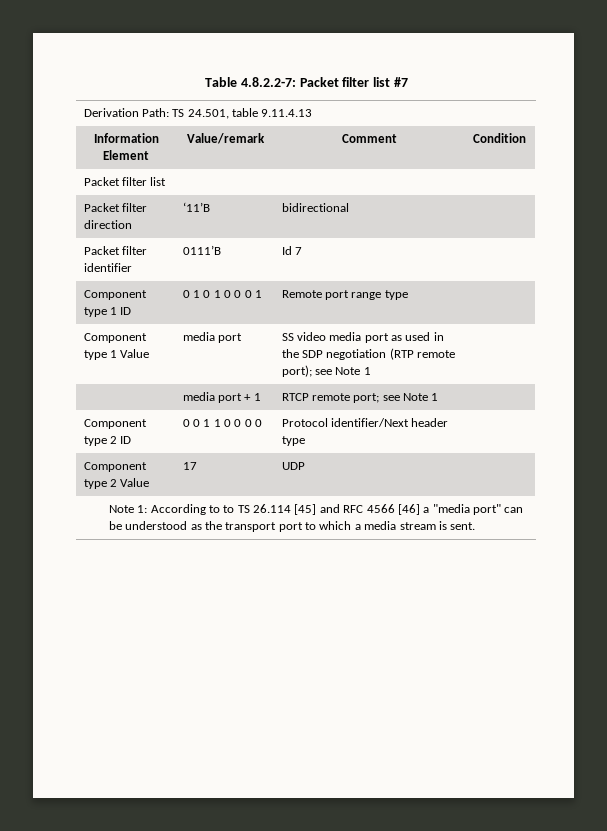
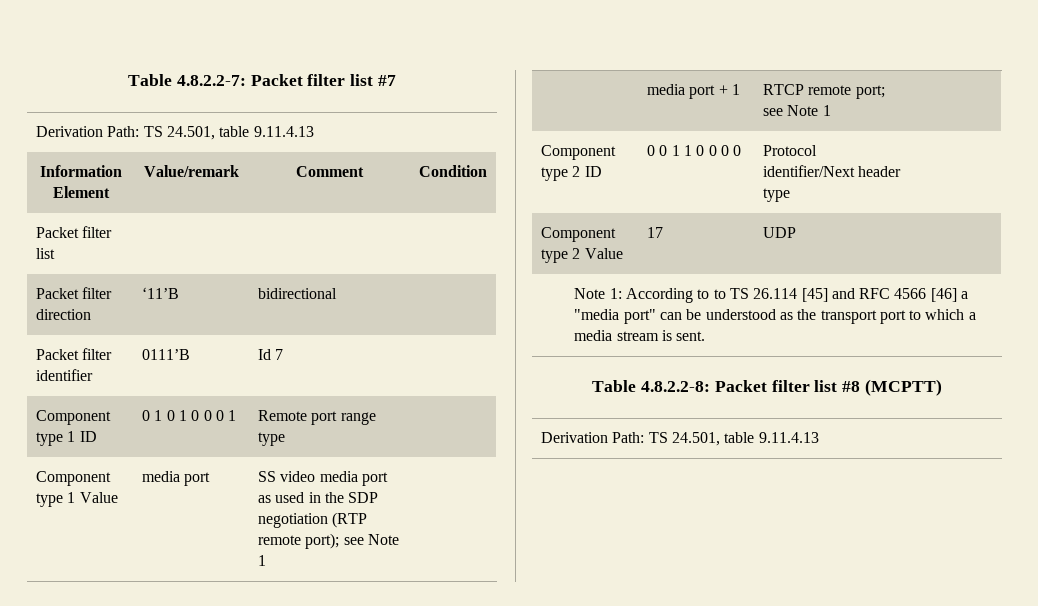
+ Table 4.8.2.2-8: Packet filter list #8 (MCPTT)
+ Derivation Path: TS 24.501, table 9.11.4.13

